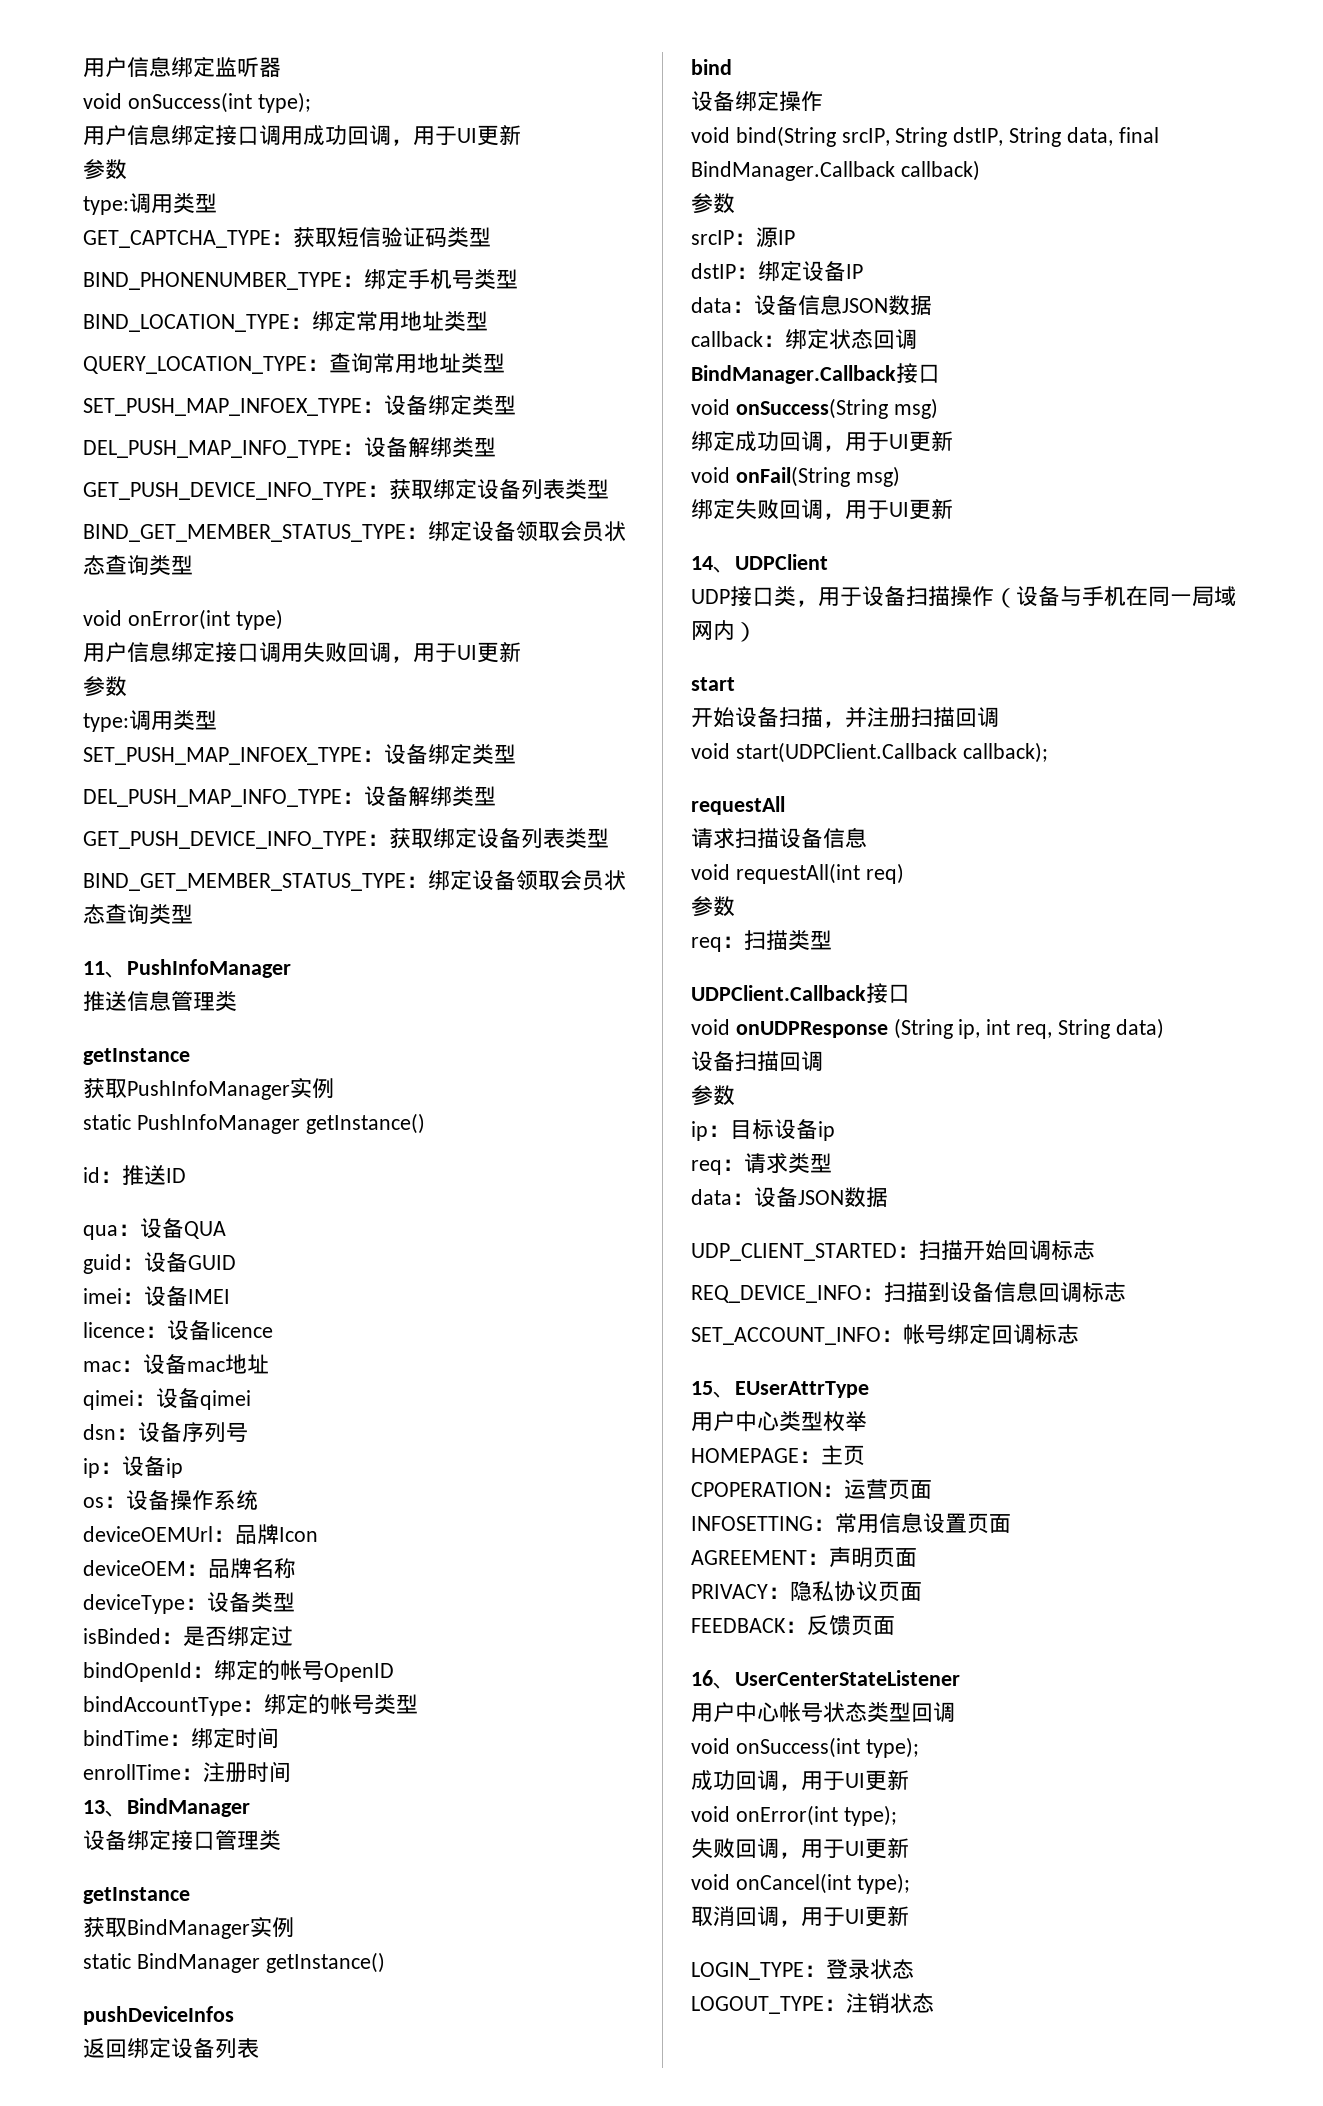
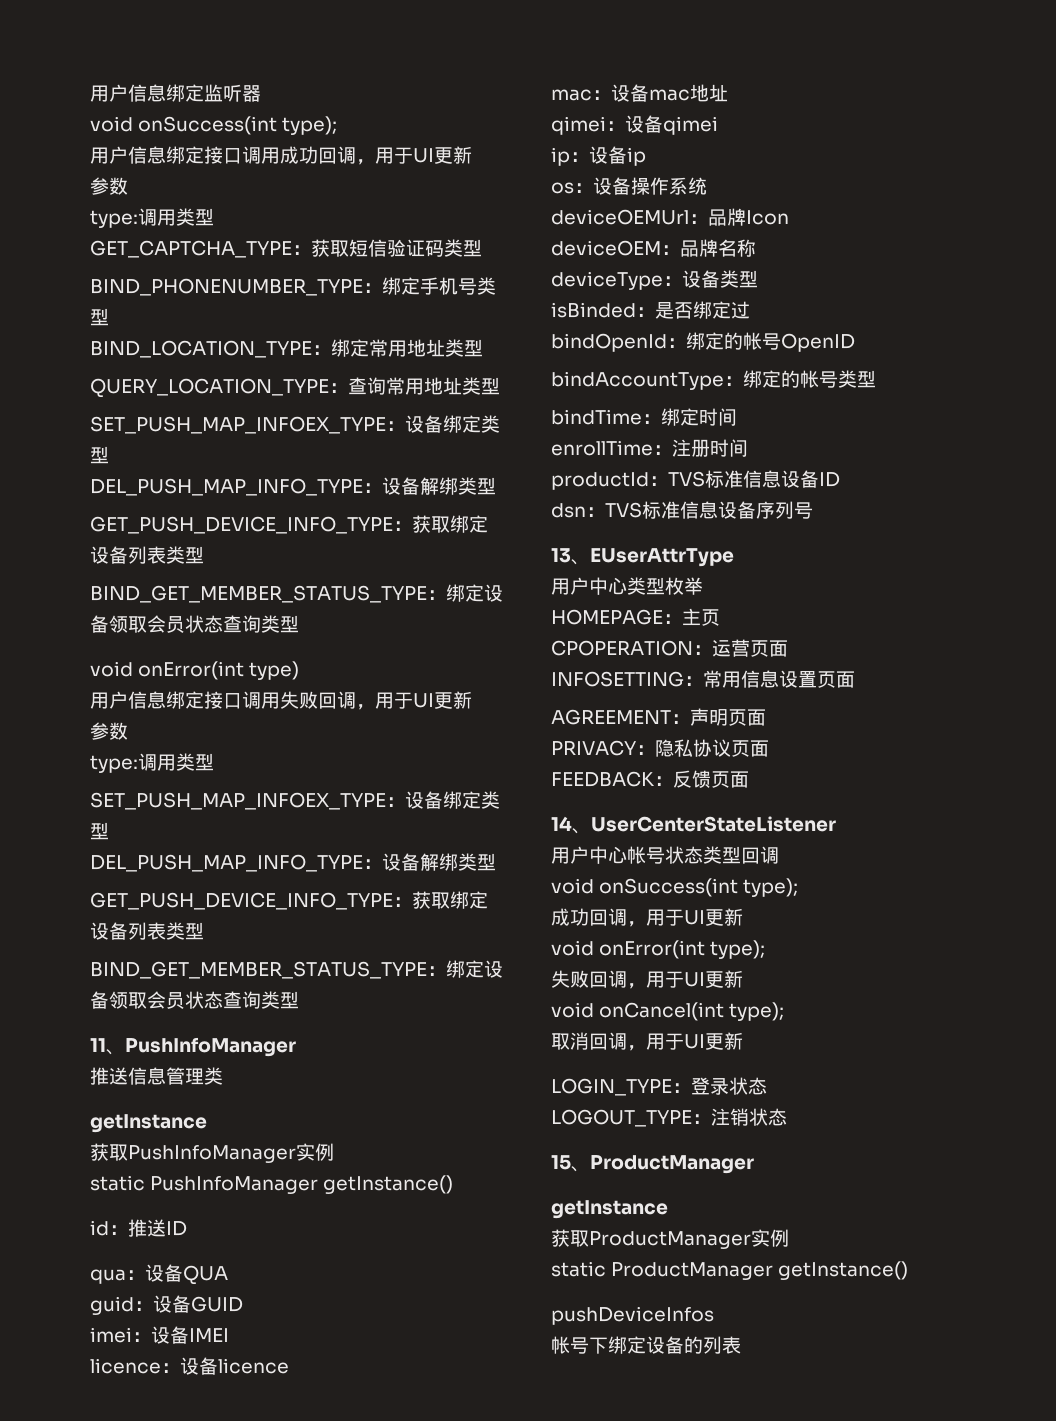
- dsn：设备序列号
- 13、BindManager
- 设备绑定接口管理类
- getInstance
- 获取BindManager实例
- static BindManager getInstance()
- pushDeviceInfos
- 返回绑定设备列表
- bind
- 设备绑定操作
- void bind(String srcIP, String dstIP, String data, final BindManager.Callback callback)
- 参数
- srcIP：源IP
- dstIP：绑定设备IP
- data：设备信息JSON数据
- callback：绑定状态回调
- BindManager.Callback接口
- void onSuccess(String msg)
- 绑定成功回调，用于UI更新
- void onFail(String msg)
- 绑定失败回调，用于UI更新
- 14、UDPClient
- UDP接口类，用于设备扫描操作（设备与手机在同一局域网内）
- start
- 开始设备扫描，并注册扫描回调
- void start(UDPClient.Callback callback);
- requestAll
- 请求扫描设备信息
- void requestAll(int req)
- 参数
- req：扫描类型
- UDPClient.Callback接口
- void onUDPResponse (String ip, int req, String data)
- 设备扫描回调
- 参数
- ip：目标设备ip
- req：请求类型
- data：设备JSON数据
- UDP_CLIENT_STARTED：扫描开始回调标志
- REQ_DEVICE_INFO：扫描到设备信息回调标志
- SET_ACCOUNT_INFO：帐号绑定回调标志
- 15、EUserAttrType
+ productId：TVS标准信息设备ID
+ dsn：TVS标准信息设备序列号
+ 13、EUserAttrType
- 16、UserCenterStateListener
+ 14、UserCenterStateListener
+ 15、ProductManager
+ getInstance
+ 获取ProductManager实例
+ static ProductManager getInstance()
+ pushDeviceInfos
+ 帐号下绑定设备的列表

